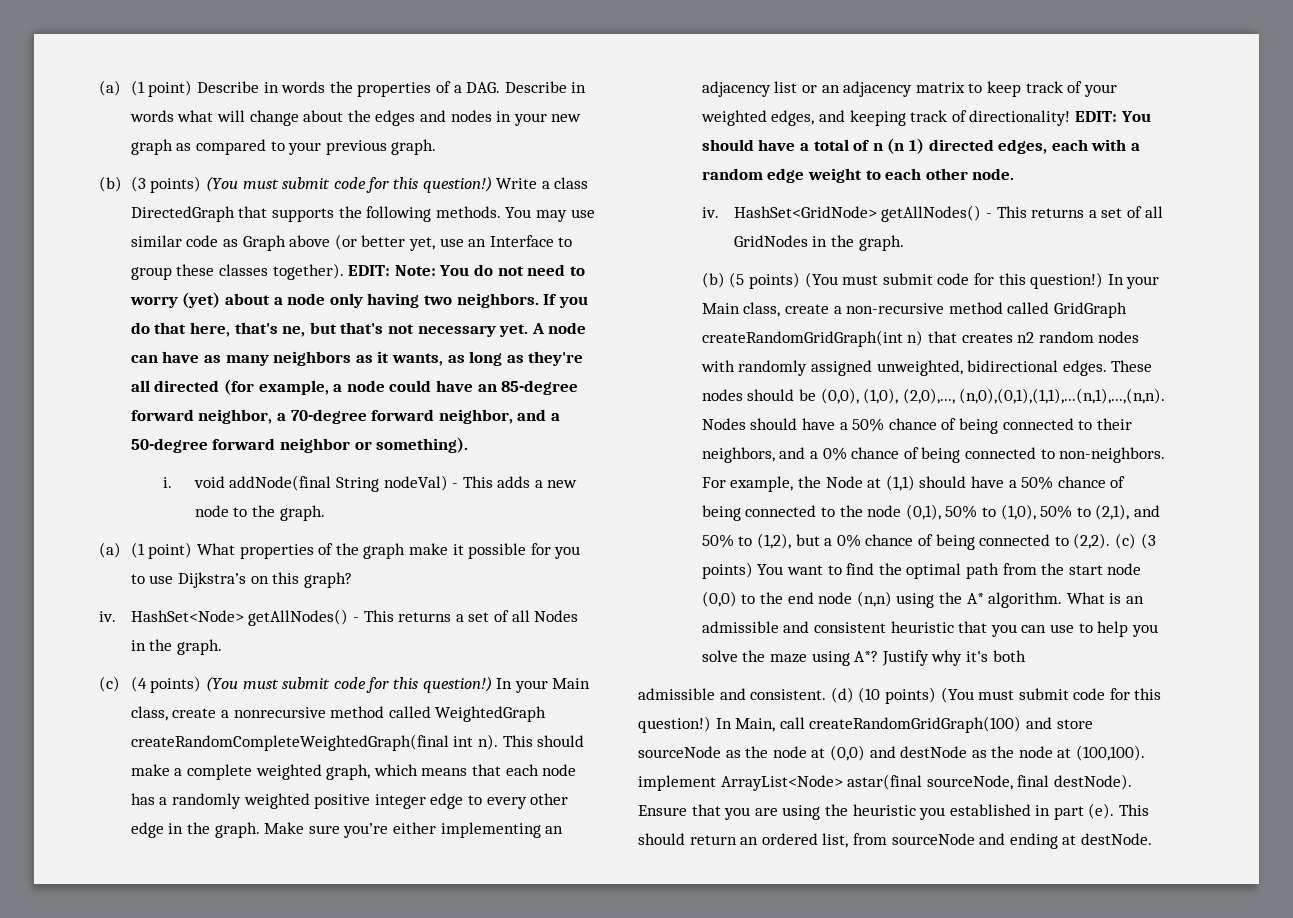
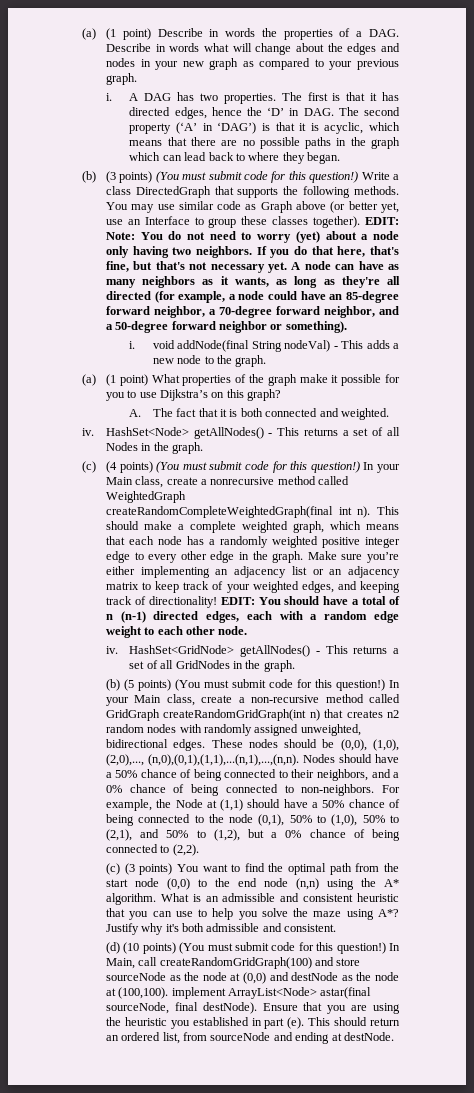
+ i. A DAG has two properties. The first is that it has directed edges, hence the ‘D’ in DAG. The second property (‘A’ in ‘DAG’) is that it is acyclic, which means that there are no possible paths in the graph which can lead back to where they began.
- If you do that here, that's ne, but that's not necessary yet.
+ If you do that here, that's fine, but that's not necessary yet.
+ A. The fact that it is both connected and weighted.
- EDIT: You should have a total of n (n 1) directed edges, each with a random edge weight to each other node.
+ EDIT: You should have a total of n (n-1) directed edges, each with a random edge weight to each other node.
- For example, the Node at (1,1) should have a 50% chance of being connected to the node (0,1), 50% to (1,0), 50% to (2,1), and 50% to (1,2), but a 0% chance of being connected to (2,2). (c) (3 points) You want to find the optimal path from the start node (0,0) to the end node (n,n) using the A* algorithm.
+ For example, the Node at (1,1) should have a 50% chance of being connected to the node (0,1), 50% to (1,0), 50% to (2,1), and 50% to (1,2), but a 0% chance of being connected to (2,2).
+ (c) (3 points) You want to find the optimal path from the start node (0,0) to the end node (n,n) using the A* algorithm.
- Justify why it's both
- admissible and consistent. (d) (10 points) (You must submit code for this question!)
+ Justify why it's both admissible and consistent.
+ (d) (10 points) (You must submit code for this question!)

